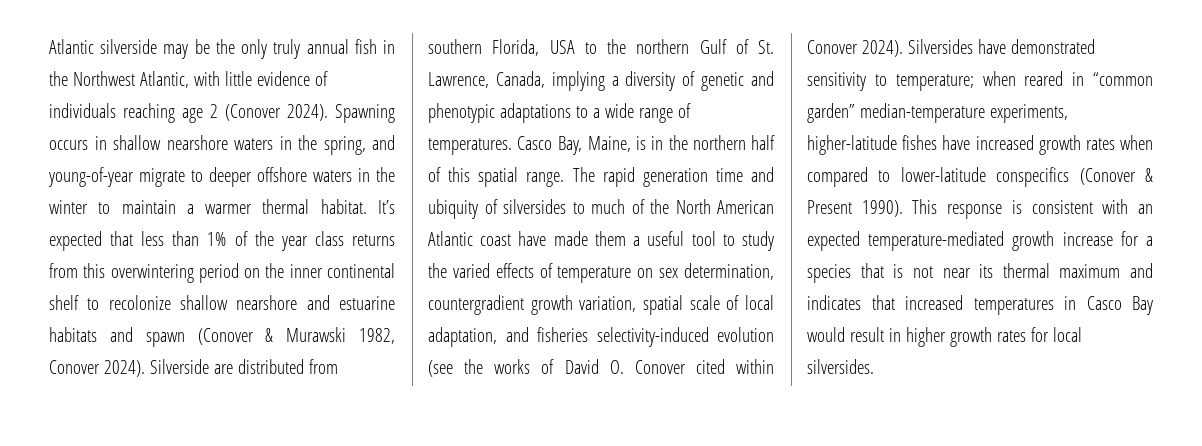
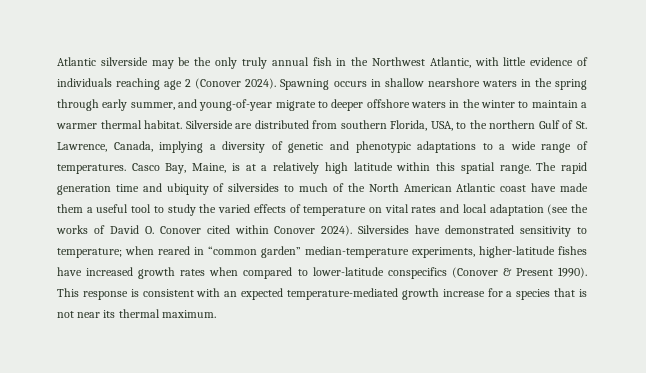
- Spawning occurs in shallow nearshore waters in the spring, and young-of-year migrate to deeper offshore waters in the winter to maintain a warmer thermal habitat.
+ Spawning occurs in shallow nearshore waters in the spring through early summer, and young-of-year migrate to deeper offshore waters in the winter to maintain a warmer thermal habitat.
- It’s expected that less than 1% of the year class returns from this overwintering period on the inner continental shelf to recolonize shallow nearshore and estuarine habitats and spawn (Conover & Murawski 1982, Conover 2024).
- Silverside are distributed from southern Florida, USA to the northern Gulf of St. Lawrence, Canada, implying a diversity of genetic and phenotypic adaptations to a wide range of temperatures.
+ Silverside are distributed from southern Florida, USA, to the northern Gulf of St. Lawrence, Canada, implying a diversity of genetic and phenotypic adaptations to a wide range of temperatures.
- Casco Bay, Maine, is in the northern half of this spatial range.
+ Casco Bay, Maine, is at a relatively high latitude within this spatial range.
- The rapid generation time and ubiquity of silversides to much of the North American Atlantic coast have made them a useful tool to study the varied effects of temperature on sex determination, countergradient growth variation, spatial scale of local adaptation, and fisheries selectivity-induced evolution (see the works of David O. Conover cited within Conover 2024).
+ The rapid generation time and ubiquity of silversides to much of the North American Atlantic coast have made them a useful tool to study the varied effects of temperature on vital rates and local adaptation (see the works of David O. Conover cited within Conover 2024).
- This response is consistent with an expected temperature-mediated growth increase for a species that is not near its thermal maximum and indicates that increased temperatures in Casco Bay would result in higher growth rates for local silversides.
+ This response is consistent with an expected temperature-mediated growth increase for a species that is not near its thermal maximum.

